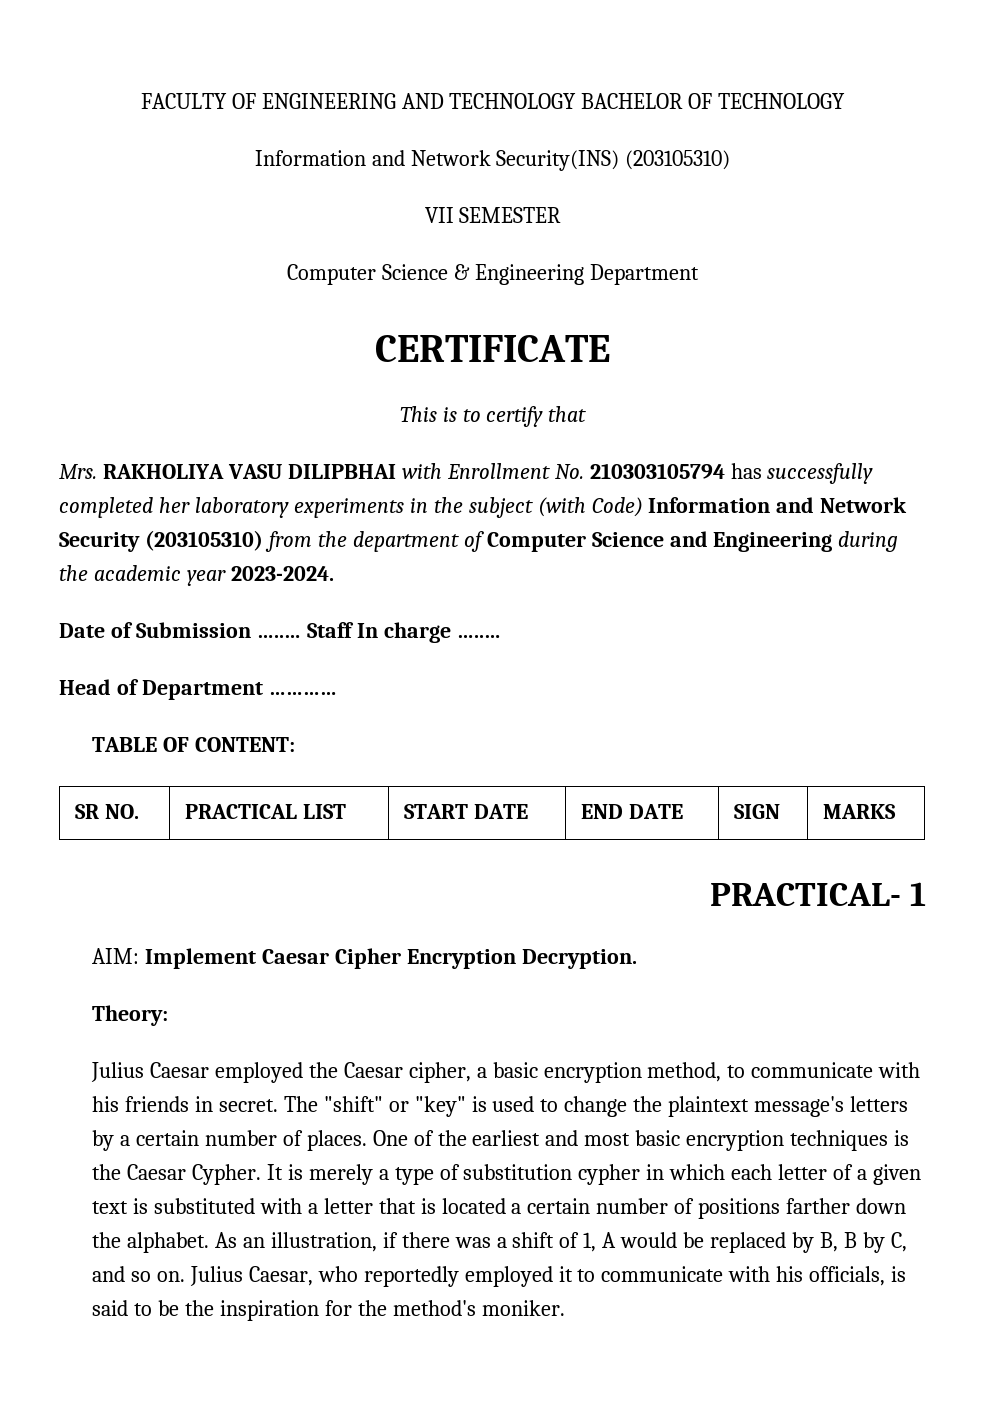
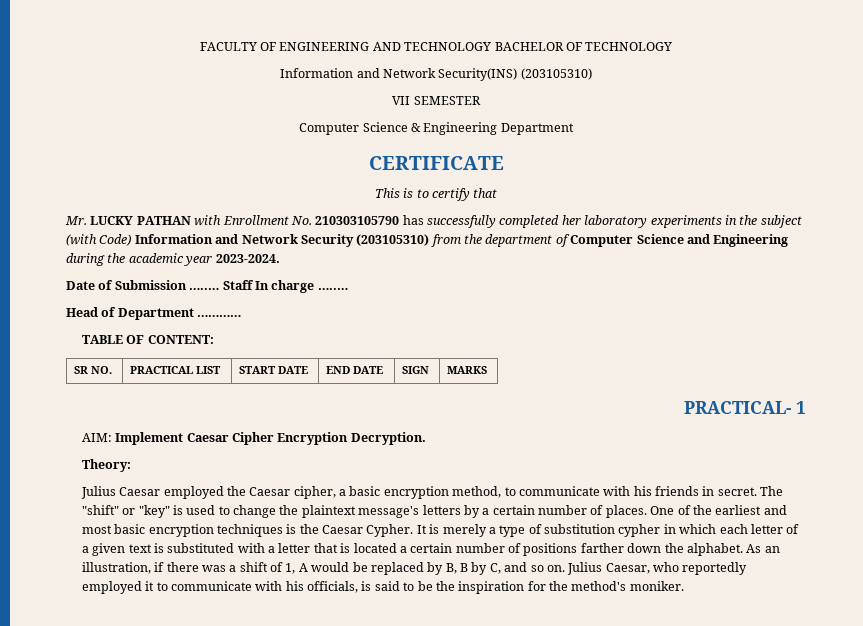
- Mrs. RAKHOLIYA VASU DILIPBHAI with Enrollment No. 210303105794 has successfully completed her laboratory experiments in the subject (with Code) Information and Network Security (203105310) from the department of Computer Science and Engineering during the academic year 2023-2024.
+ Mr. LUCKY PATHAN with Enrollment No. 210303105790 has successfully completed her laboratory experiments in the subject (with Code) Information and Network Security (203105310) from the department of Computer Science and Engineering during the academic year 2023-2024.

